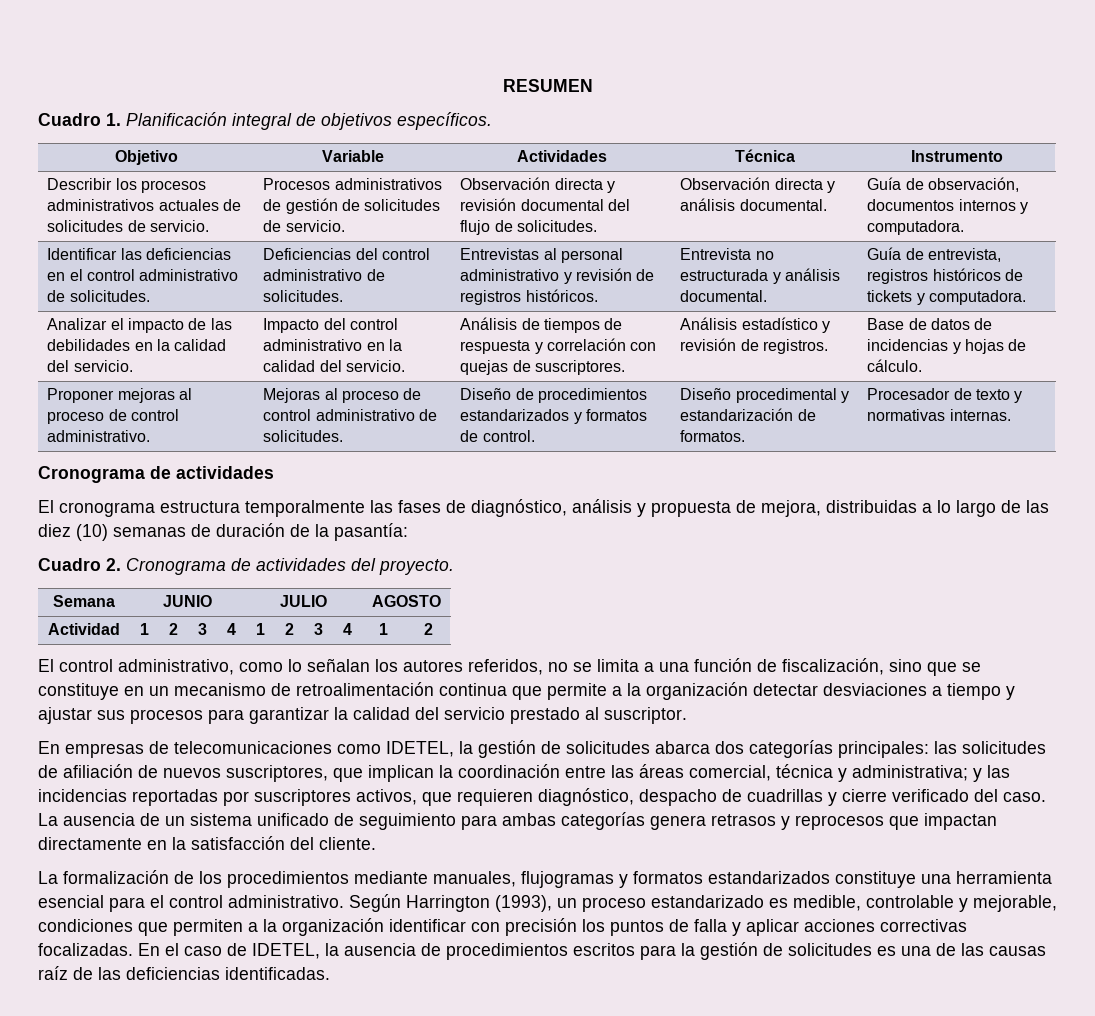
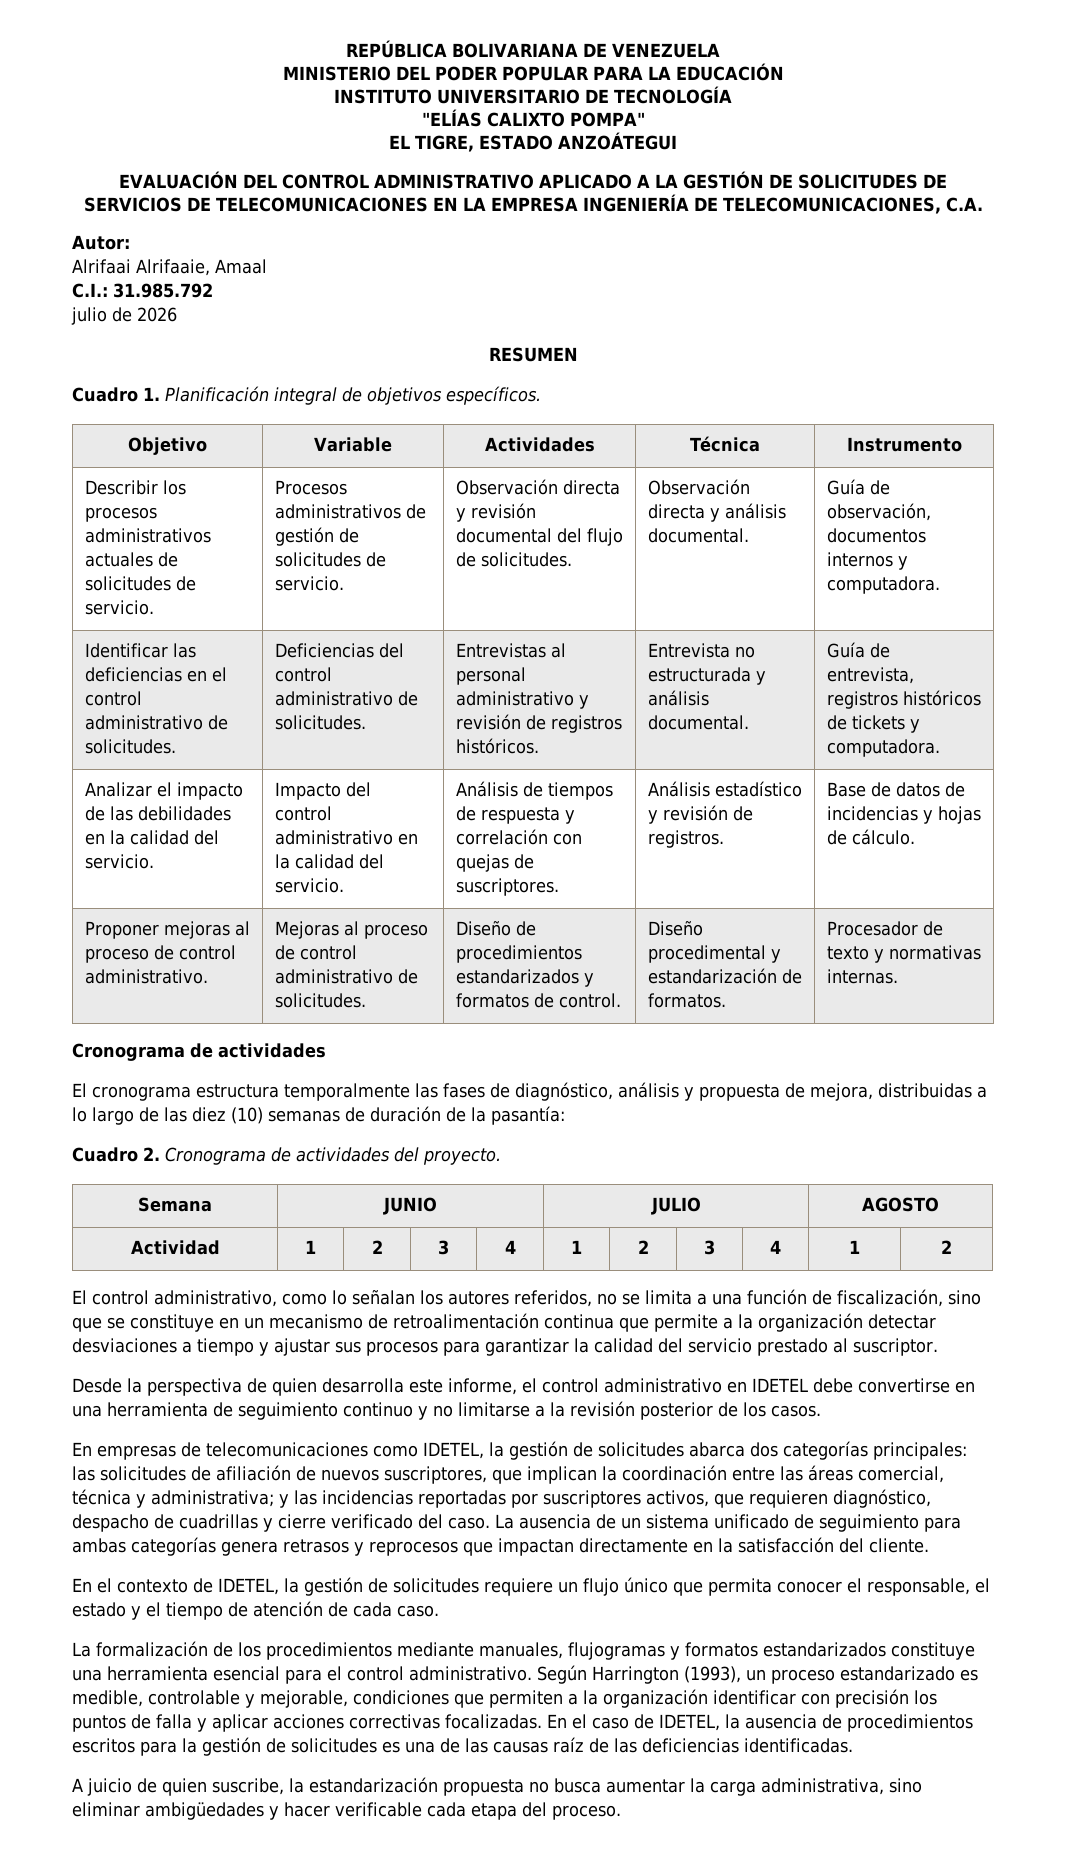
+ REPÚBLICA BOLIVARIANA DE VENEZUELA
+ MINISTERIO DEL PODER POPULAR PARA LA EDUCACIÓN
+ INSTITUTO UNIVERSITARIO DE TECNOLOGÍA
+ "ELÍAS CALIXTO POMPA"
+ EL TIGRE, ESTADO ANZOÁTEGUI
+ EVALUACIÓN DEL CONTROL ADMINISTRATIVO APLICADO A LA GESTIÓN DE SOLICITUDES DE SERVICIOS DE TELECOMUNICACIONES EN LA EMPRESA INGENIERÍA DE TELECOMUNICACIONES, C.A.
+ Autor:
+ Alrifaai Alrifaaie, Amaal
+ C.I.: 31.985.792
+ julio de 2026
+ Desde la perspectiva de quien desarrolla este informe, el control administrativo en IDETEL debe convertirse en una herramienta de seguimiento continuo y no limitarse a la revisión posterior de los casos.
+ En el contexto de IDETEL, la gestión de solicitudes requiere un flujo único que permita conocer el responsable, el estado y el tiempo de atención de cada caso.
+ A juicio de quien suscribe, la estandarización propuesta no busca aumentar la carga administrativa, sino eliminar ambigüedades y hacer verificable cada etapa del proceso.

